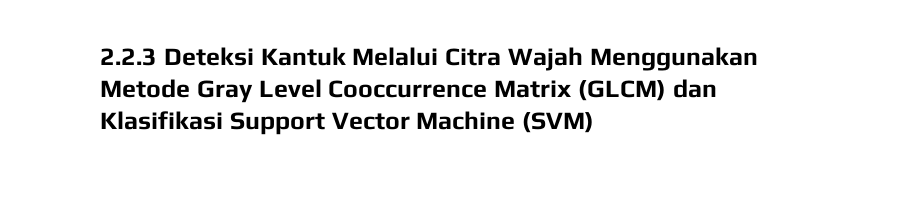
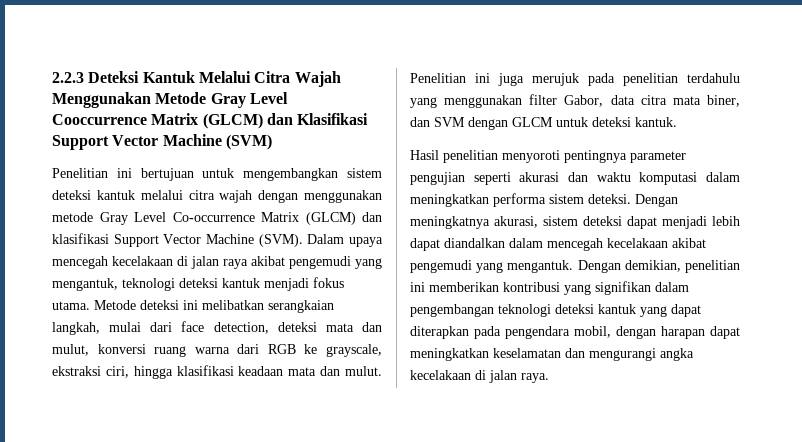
+ Penelitian ini bertujuan untuk mengembangkan sistem deteksi kantuk melalui citra wajah dengan menggunakan metode Gray Level Co-occurrence Matrix (GLCM) dan klasifikasi Support Vector Machine (SVM). Dalam upaya mencegah kecelakaan di jalan raya akibat pengemudi yang mengantuk, teknologi deteksi kantuk menjadi fokus utama. Metode deteksi ini melibatkan serangkaian langkah, mulai dari face detection, deteksi mata dan mulut, konversi ruang warna dari RGB ke grayscale, ekstraksi ciri, hingga klasifikasi keadaan mata dan mulut. Penelitian ini juga merujuk pada penelitian terdahulu yang menggunakan filter Gabor, data citra mata biner, dan SVM dengan GLCM untuk deteksi kantuk.
+ Hasil penelitian menyoroti pentingnya parameter pengujian seperti akurasi dan waktu komputasi dalam meningkatkan performa sistem deteksi. Dengan meningkatnya akurasi, sistem deteksi dapat menjadi lebih dapat diandalkan dalam mencegah kecelakaan akibat pengemudi yang mengantuk. Dengan demikian, penelitian ini memberikan kontribusi yang signifikan dalam pengembangan teknologi deteksi kantuk yang dapat diterapkan pada pengendara mobil, dengan harapan dapat meningkatkan keselamatan dan mengurangi angka kecelakaan di jalan raya.

